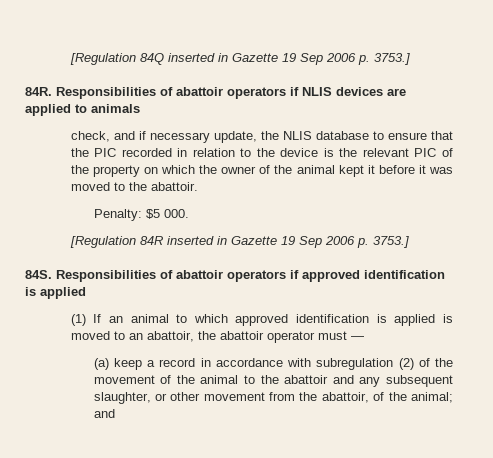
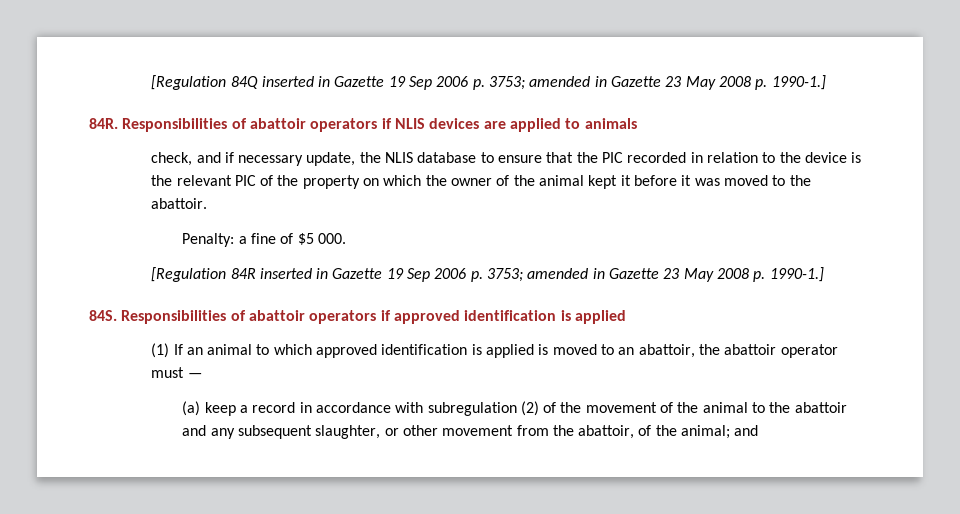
- [Regulation 84Q inserted in Gazette 19 Sep 2006 p. 3753.]
+ [Regulation 84Q inserted in Gazette 19 Sep 2006 p. 3753; amended in Gazette 23 May 2008 p. 1990-1.]
- Penalty: $5 000.
+ Penalty: a fine of $5 000.
- [Regulation 84R inserted in Gazette 19 Sep 2006 p. 3753.]
+ [Regulation 84R inserted in Gazette 19 Sep 2006 p. 3753; amended in Gazette 23 May 2008 p. 1990-1.]

